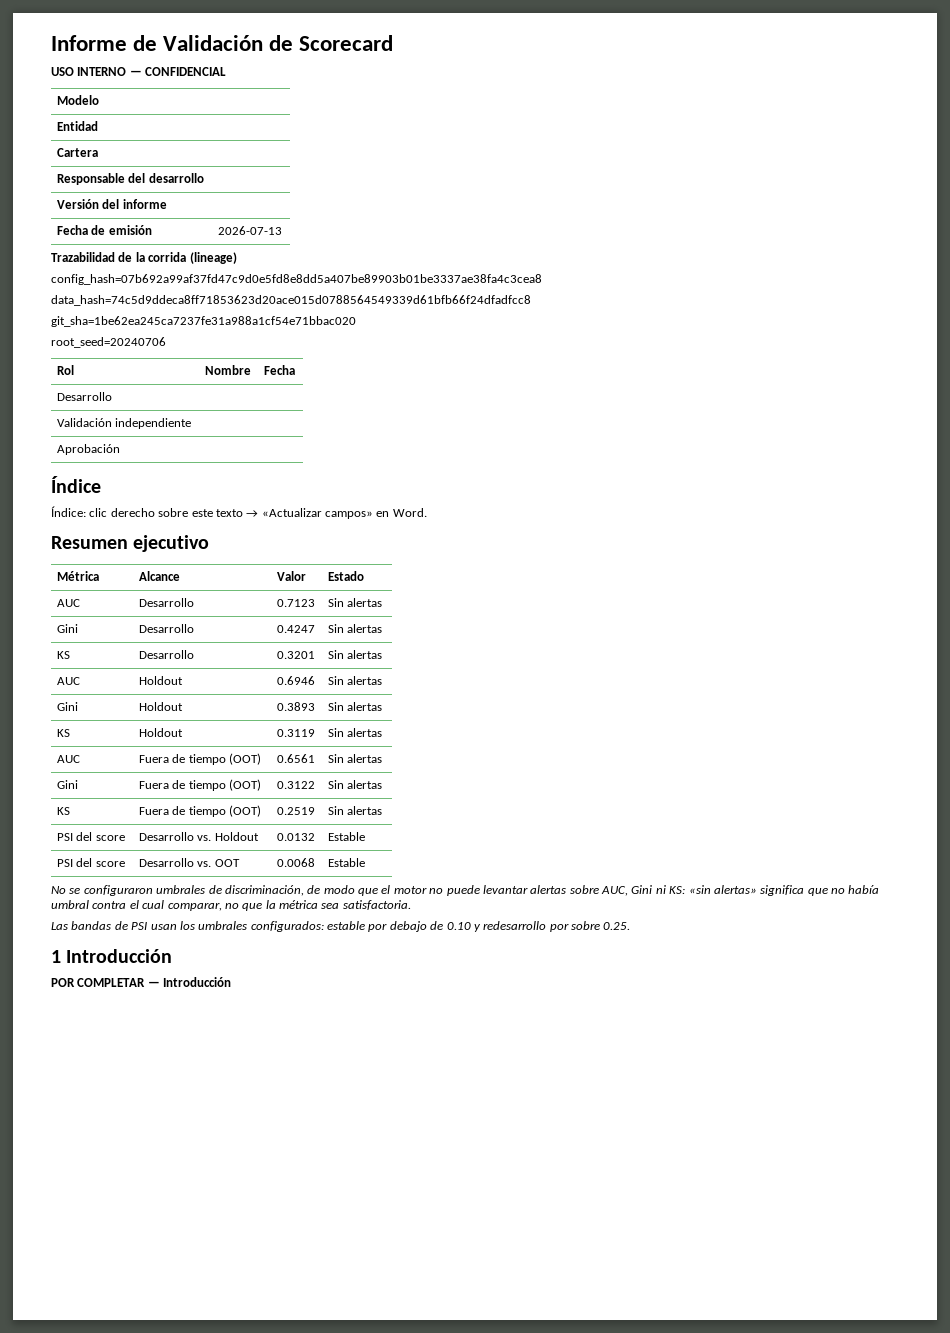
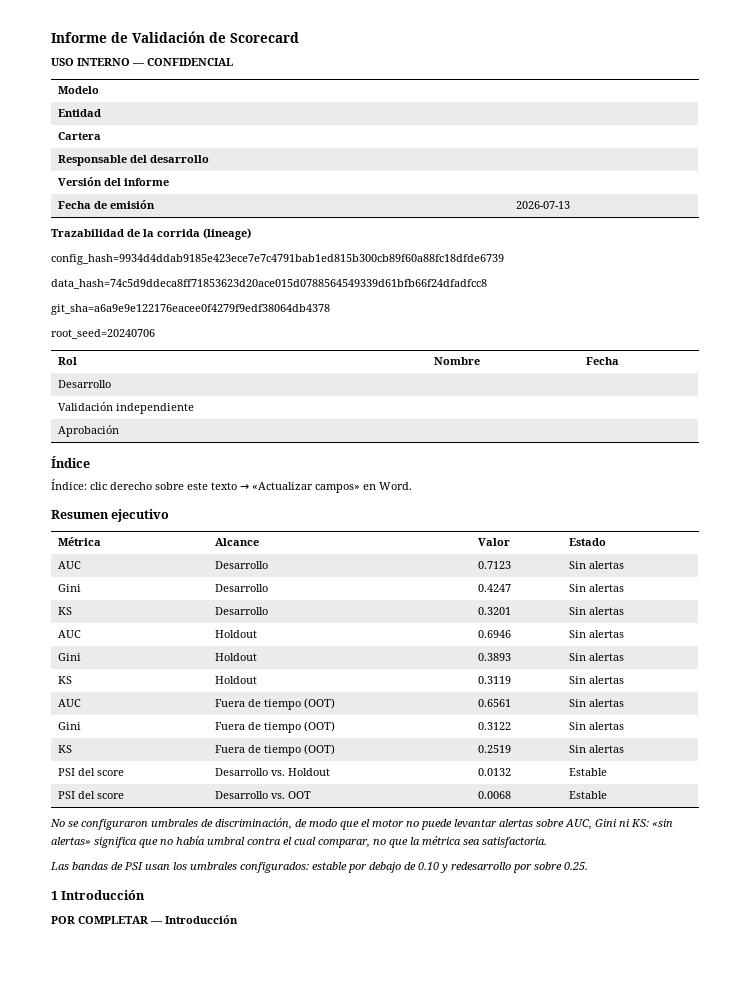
- config_hash=07b692a99af37fd47c9d0e5fd8e8dd5a407be89903b01be3337ae38fa4c3cea8
+ config_hash=9934d4ddab9185e423ece7e7c4791bab1ed815b300cb89f60a88fc18dfde6739
- git_sha=1be62ea245ca7237fe31a988a1cf54e71bbac020
+ git_sha=a6a9e9e122176eacee0f4279f9edf38064db4378

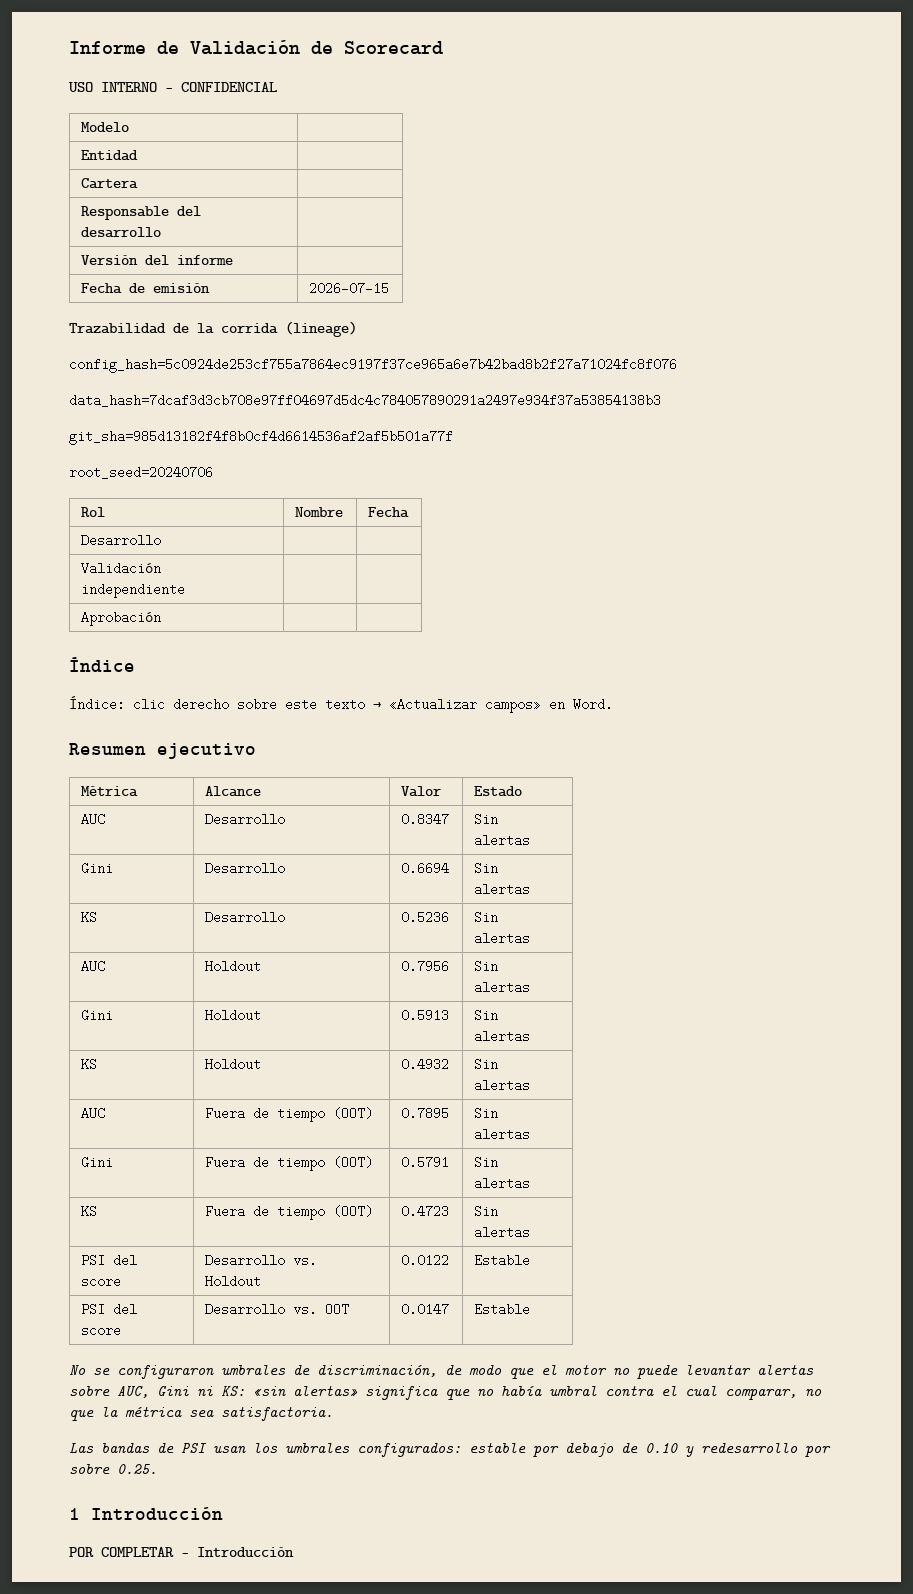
- Fecha de emisión | 2026-07-13
+ Fecha de emisión | 2026-07-15
- config_hash=9934d4ddab9185e423ece7e7c4791bab1ed815b300cb89f60a88fc18dfde6739
- data_hash=74c5d9ddeca8ff71853623d20ace015d0788564549339d61bfb66f24dfadfcc8
- git_sha=a6a9e9e122176eacee0f4279f9edf38064db4378
+ config_hash=5c0924de253cf755a7864ec9197f37ce965a6e7b42bad8b2f27a71024fc8f076
+ data_hash=7dcaf3d3cb708e97ff04697d5dc4c784057890291a2497e934f37a53854138b3
+ git_sha=985d13182f4f8b0cf4d6614536af2af5b501a77f
- AUC | Desarrollo | 0.7123 | Sin alertas
+ AUC | Desarrollo | 0.8347 | Sin alertas
- Gini | Desarrollo | 0.4247 | Sin alertas
+ Gini | Desarrollo | 0.6694 | Sin alertas
- KS | Desarrollo | 0.3201 | Sin alertas
+ KS | Desarrollo | 0.5236 | Sin alertas
- AUC | Holdout | 0.6946 | Sin alertas
+ AUC | Holdout | 0.7956 | Sin alertas
- Gini | Holdout | 0.3893 | Sin alertas
+ Gini | Holdout | 0.5913 | Sin alertas
- KS | Holdout | 0.3119 | Sin alertas
+ KS | Holdout | 0.4932 | Sin alertas
- AUC | Fuera de tiempo (OOT) | 0.6561 | Sin alertas
+ AUC | Fuera de tiempo (OOT) | 0.7895 | Sin alertas
- Gini | Fuera de tiempo (OOT) | 0.3122 | Sin alertas
+ Gini | Fuera de tiempo (OOT) | 0.5791 | Sin alertas
- KS | Fuera de tiempo (OOT) | 0.2519 | Sin alertas
+ KS | Fuera de tiempo (OOT) | 0.4723 | Sin alertas
- PSI del score | Desarrollo vs. Holdout | 0.0132 | Estable
+ PSI del score | Desarrollo vs. Holdout | 0.0122 | Estable
- PSI del score | Desarrollo vs. OOT | 0.0068 | Estable
+ PSI del score | Desarrollo vs. OOT | 0.0147 | Estable

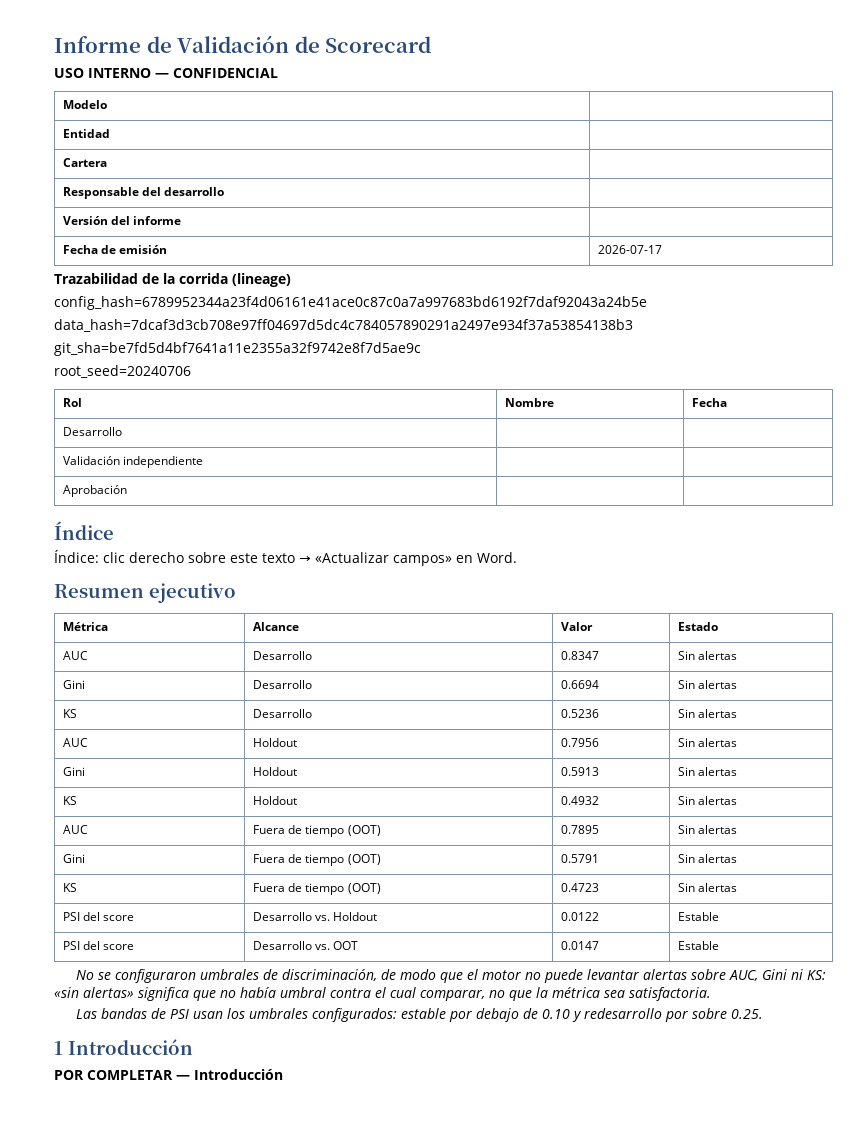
- Fecha de emisión | 2026-07-15
+ Fecha de emisión | 2026-07-17
- config_hash=5c0924de253cf755a7864ec9197f37ce965a6e7b42bad8b2f27a71024fc8f076
+ config_hash=6789952344a23f4d06161e41ace0c87c0a7a997683bd6192f7daf92043a24b5e
- git_sha=985d13182f4f8b0cf4d6614536af2af5b501a77f
+ git_sha=be7fd5d4bf7641a11e2355a32f9742e8f7d5ae9c

